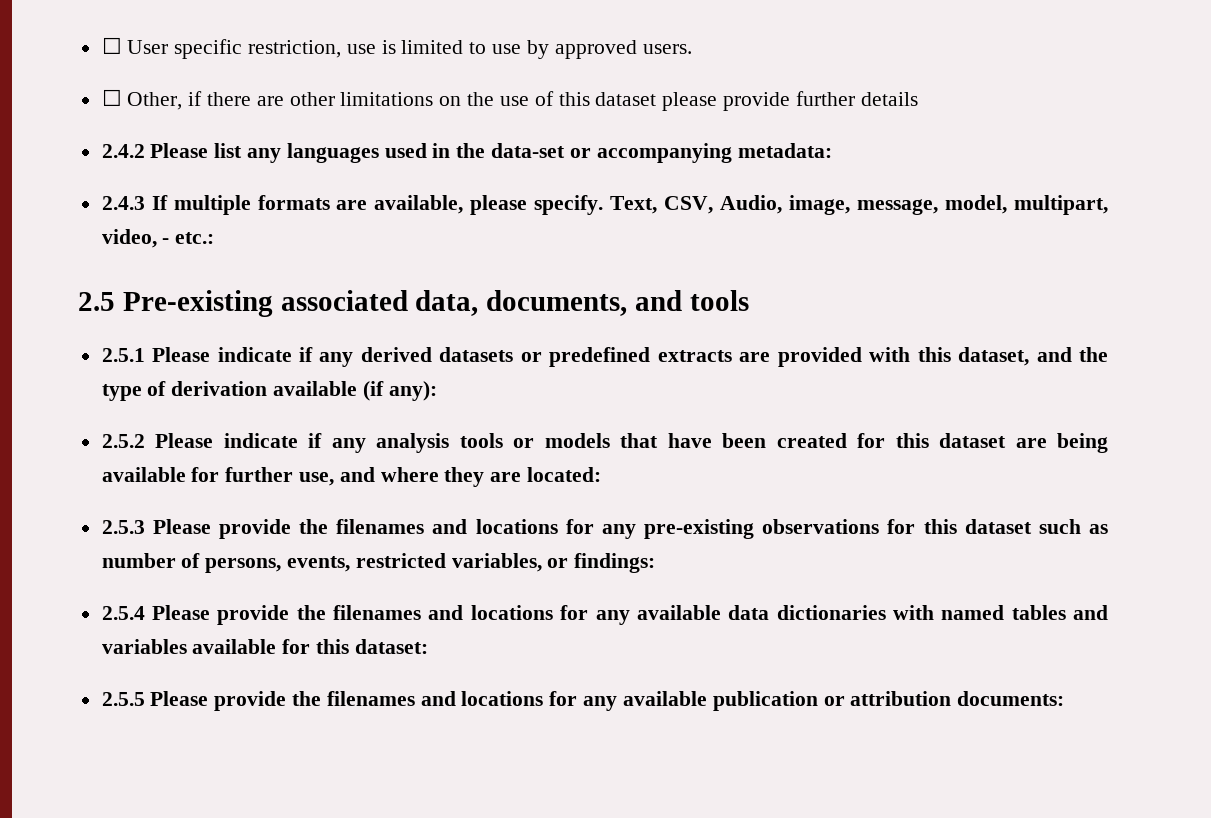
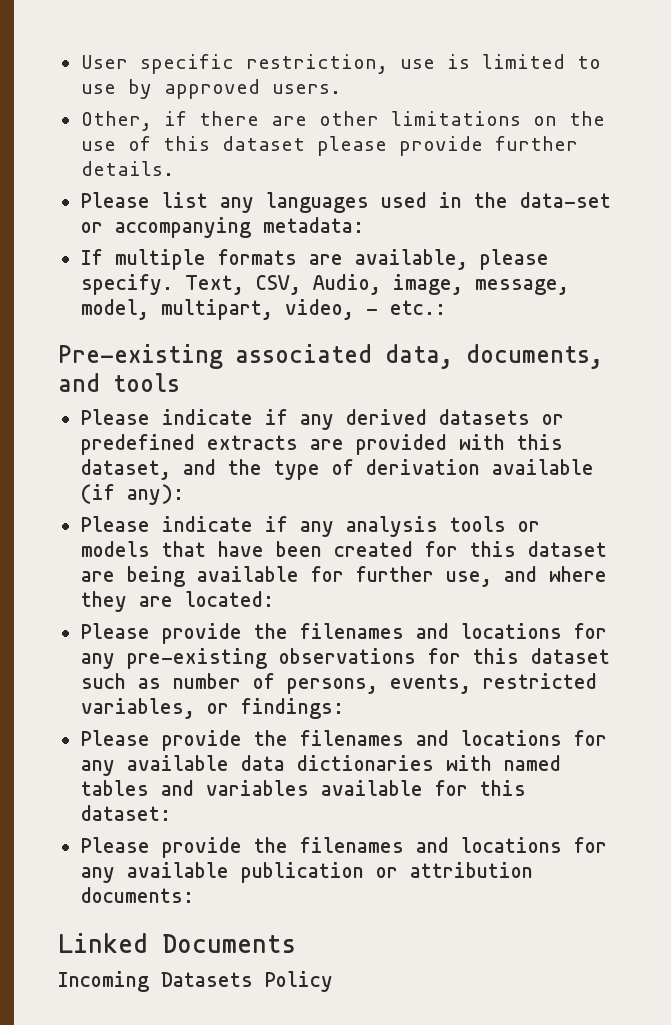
- ☐ User specific restriction, use is limited to use by approved users.
+ User specific restriction, use is limited to use by approved users.
- ☐ Other, if there are other limitations on the use of this dataset please provide further details
- 2.4.2 Please list any languages used in the data-set or accompanying metadata:
+ Other, if there are other limitations on the use of this dataset please provide further details.
+ Please list any languages used in the data-set or accompanying metadata:
- 2.4.3 If multiple formats are available, please specify.
+ If multiple formats are available, please specify.
- 2.5 Pre-existing associated data, documents, and tools
+ Pre-existing associated data, documents, and tools
- 2.5.1 Please indicate if any derived datasets or predefined extracts are provided with this dataset, and the type of derivation available (if any):
+ Please indicate if any derived datasets or predefined extracts are provided with this dataset, and the type of derivation available (if any):
- 2.5.2 Please indicate if any analysis tools or models that have been created for this dataset are being available for further use, and where they are located:
+ Please indicate if any analysis tools or models that have been created for this dataset are being available for further use, and where they are located:
- 2.5.3 Please provide the filenames and locations for any pre-existing observations for this dataset such as number of persons, events, restricted variables, or findings:
+ Please provide the filenames and locations for any pre-existing observations for this dataset such as number of persons, events, restricted variables, or findings:
- 2.5.4 Please provide the filenames and locations for any available data dictionaries with named tables and variables available for this dataset:
+ Please provide the filenames and locations for any available data dictionaries with named tables and variables available for this dataset:
- 2.5.5 Please provide the filenames and locations for any available publication or attribution documents:
+ Please provide the filenames and locations for any available publication or attribution documents:
+ Linked Documents
+ Incoming Datasets Policy

